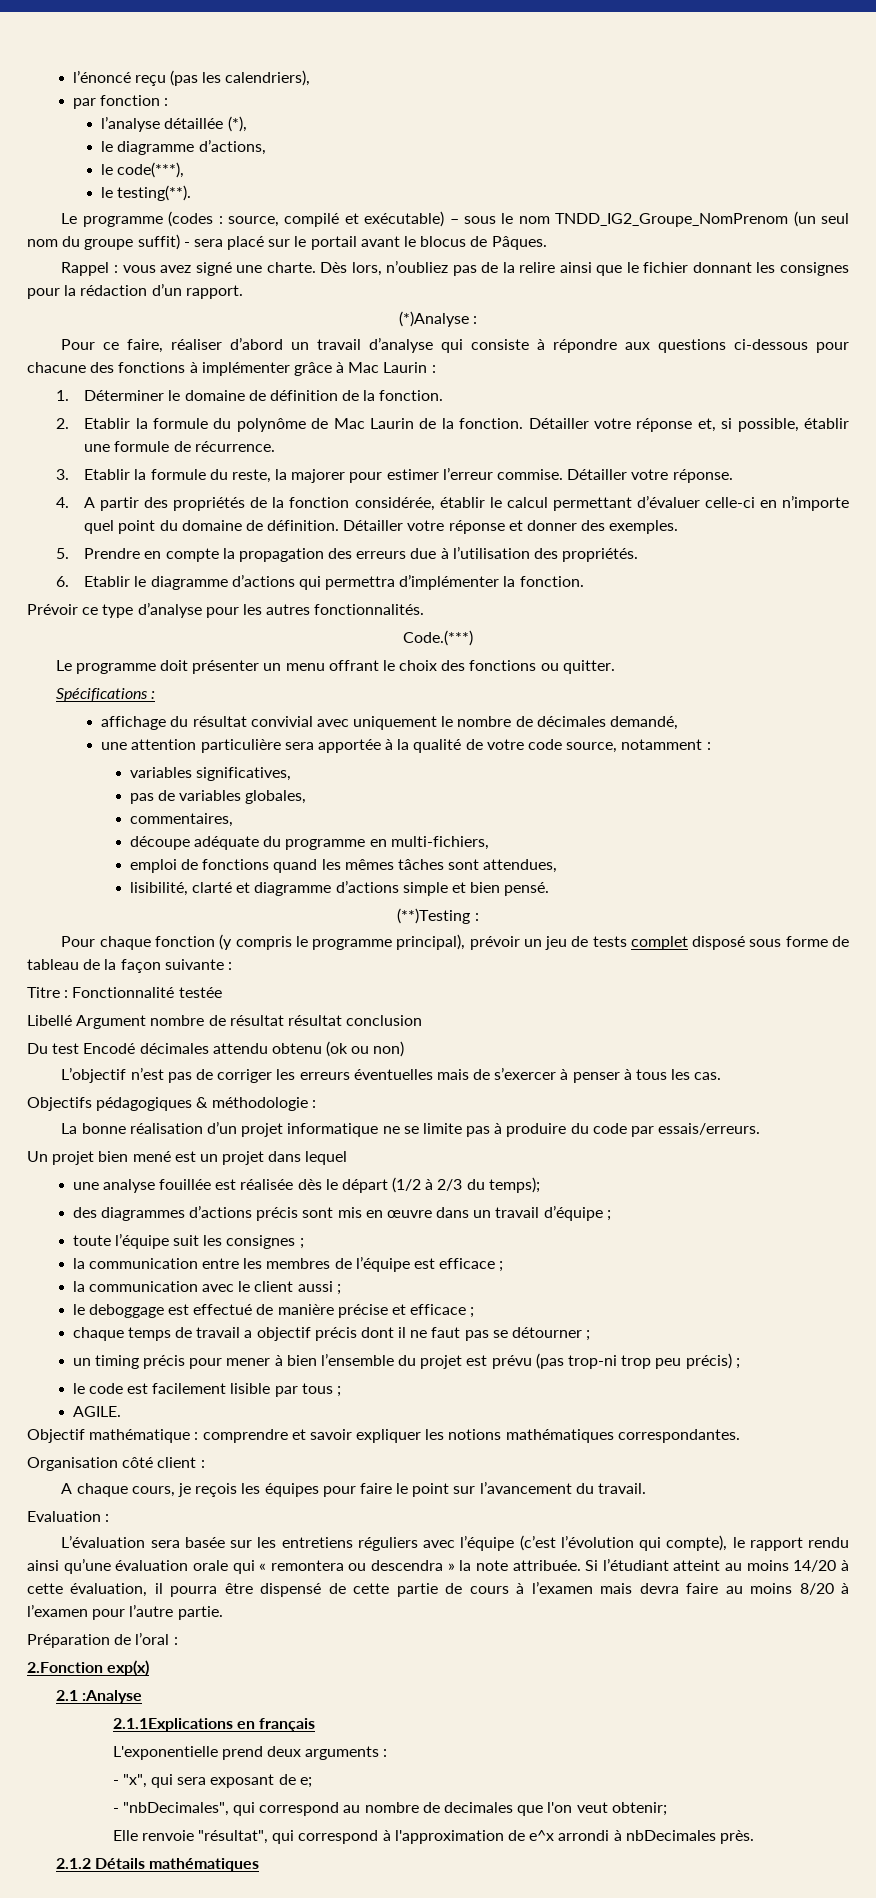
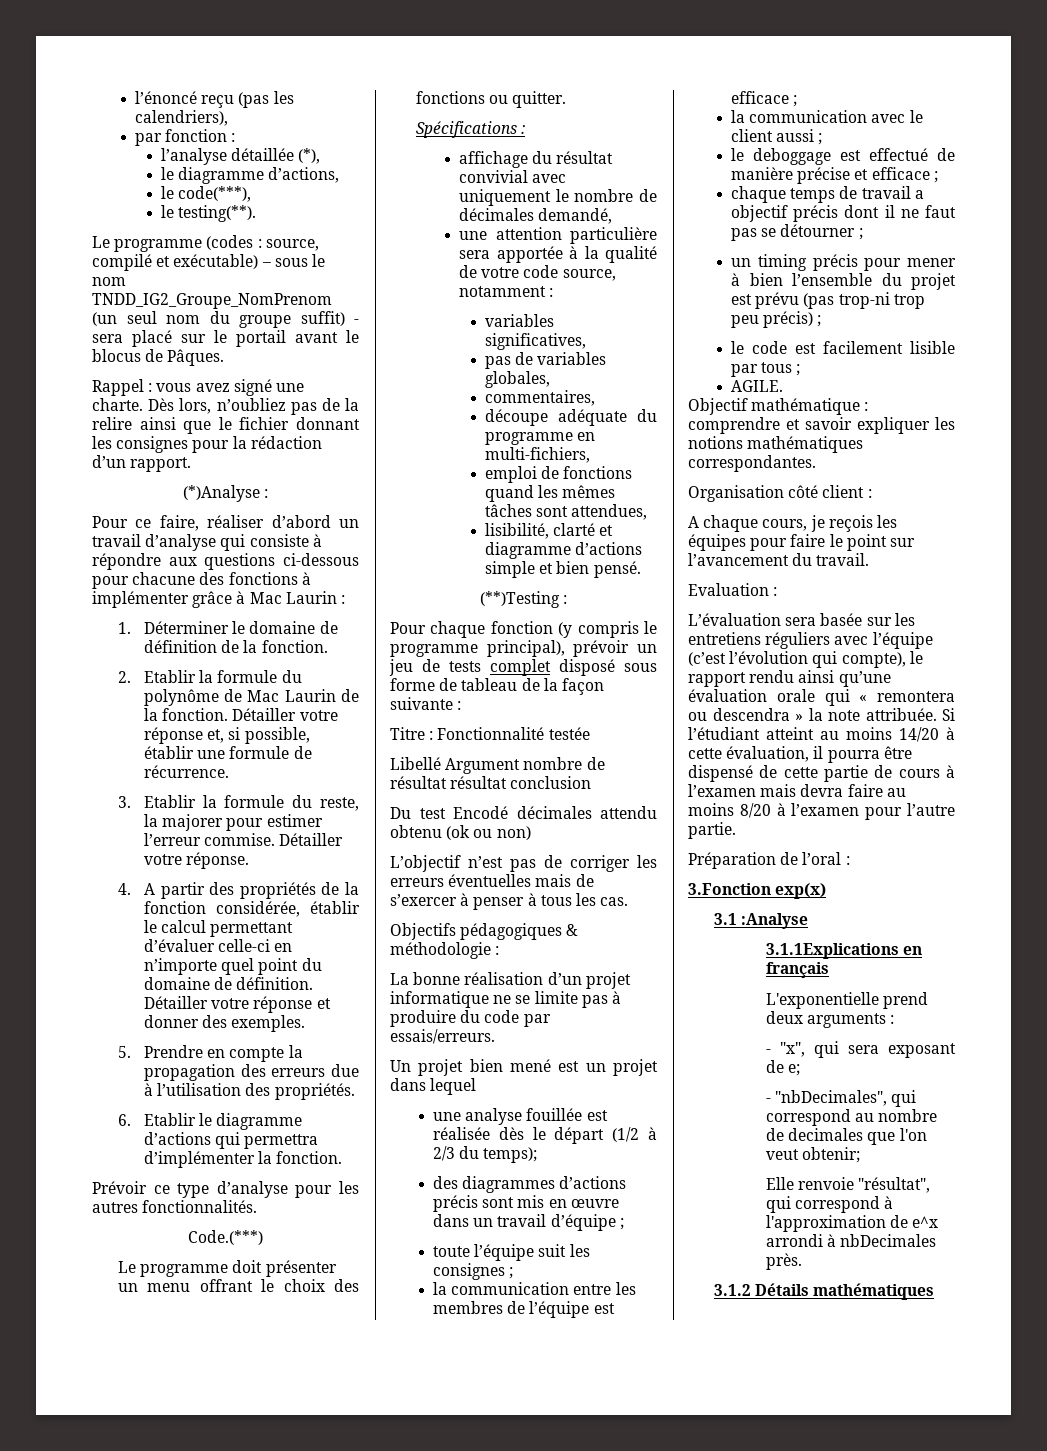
- 2.Fonction exp(x)
+ 3.Fonction exp(x)
- 2.1 :Analyse
+ 3.1 :Analyse
- 2.1.1Explications en français
+ 3.1.1Explications en français
- 2.1.2 Détails mathématiques
+ 3.1.2 Détails mathématiques

